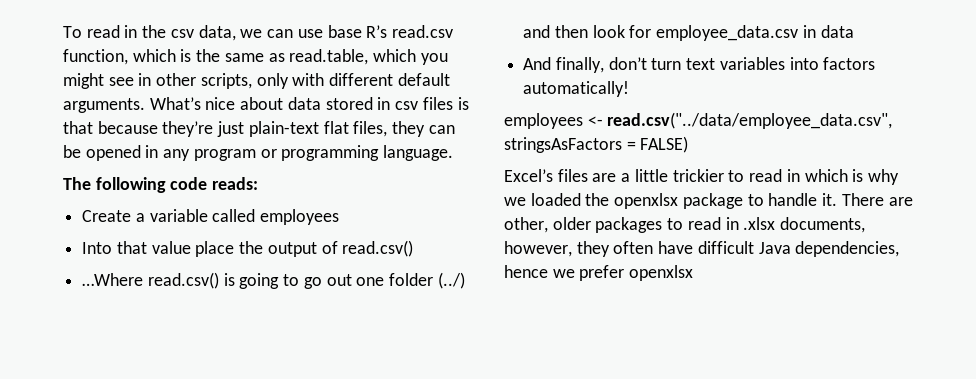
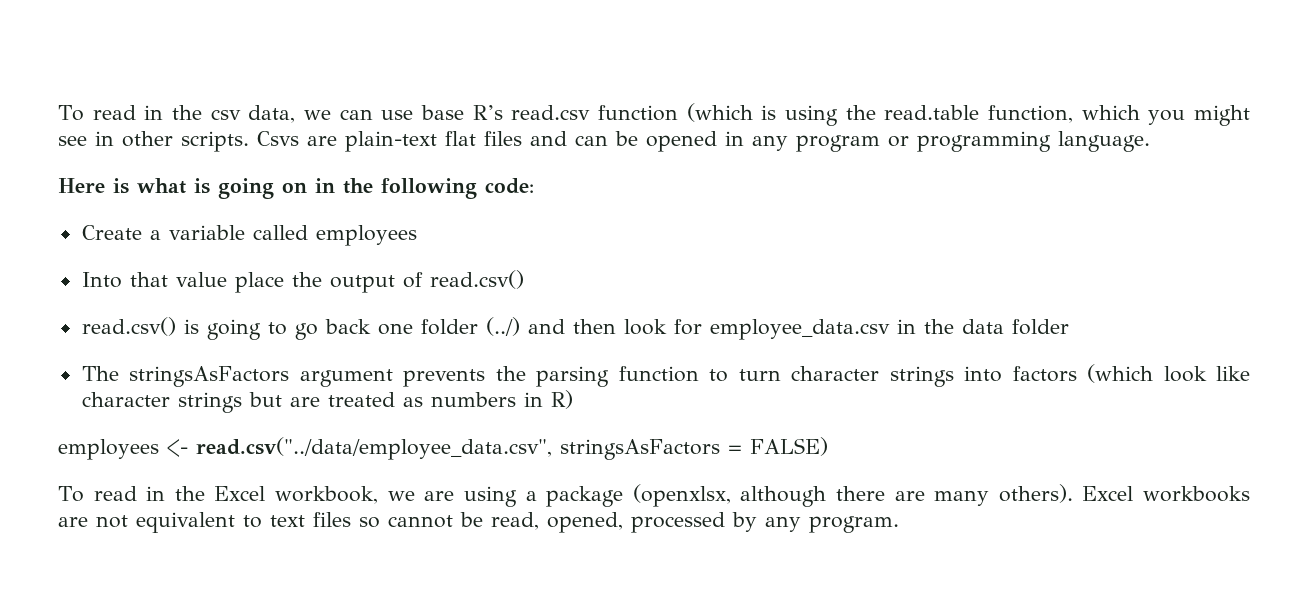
- To read in the csv data, we can use base R’s read.csv function, which is the same as read.table, which you might see in other scripts, only with different default arguments. What’s nice about data stored in csv files is that because they’re just plain-text flat files, they can be opened in any program or programming language.
+ To read in the csv data, we can use base R’s read.csv function (which is using the read.table function, which you might see in other scripts. Csvs are plain-text flat files and can be opened in any program or programming language.
- The following code reads:
+ Here is what is going on in the following code:
- …Where read.csv() is going to go out one folder (../) and then look for employee_data.csv in data
- And finally, don’t turn text variables into factors automatically!
+ read.csv() is going to go back one folder (../) and then look for employee_data.csv in the data folder
+ The stringsAsFactors argument prevents the parsing function to turn character strings into factors (which look like character strings but are treated as numbers in R)
- Excel’s files are a little trickier to read in which is why we loaded the openxlsx package to handle it. There are other, older packages to read in .xlsx documents, however, they often have difficult Java dependencies, hence we prefer openxlsx
+ To read in the Excel workbook, we are using a package (openxlsx, although there are many others). Excel workbooks are not equivalent to text files so cannot be read, opened, processed by any program.

